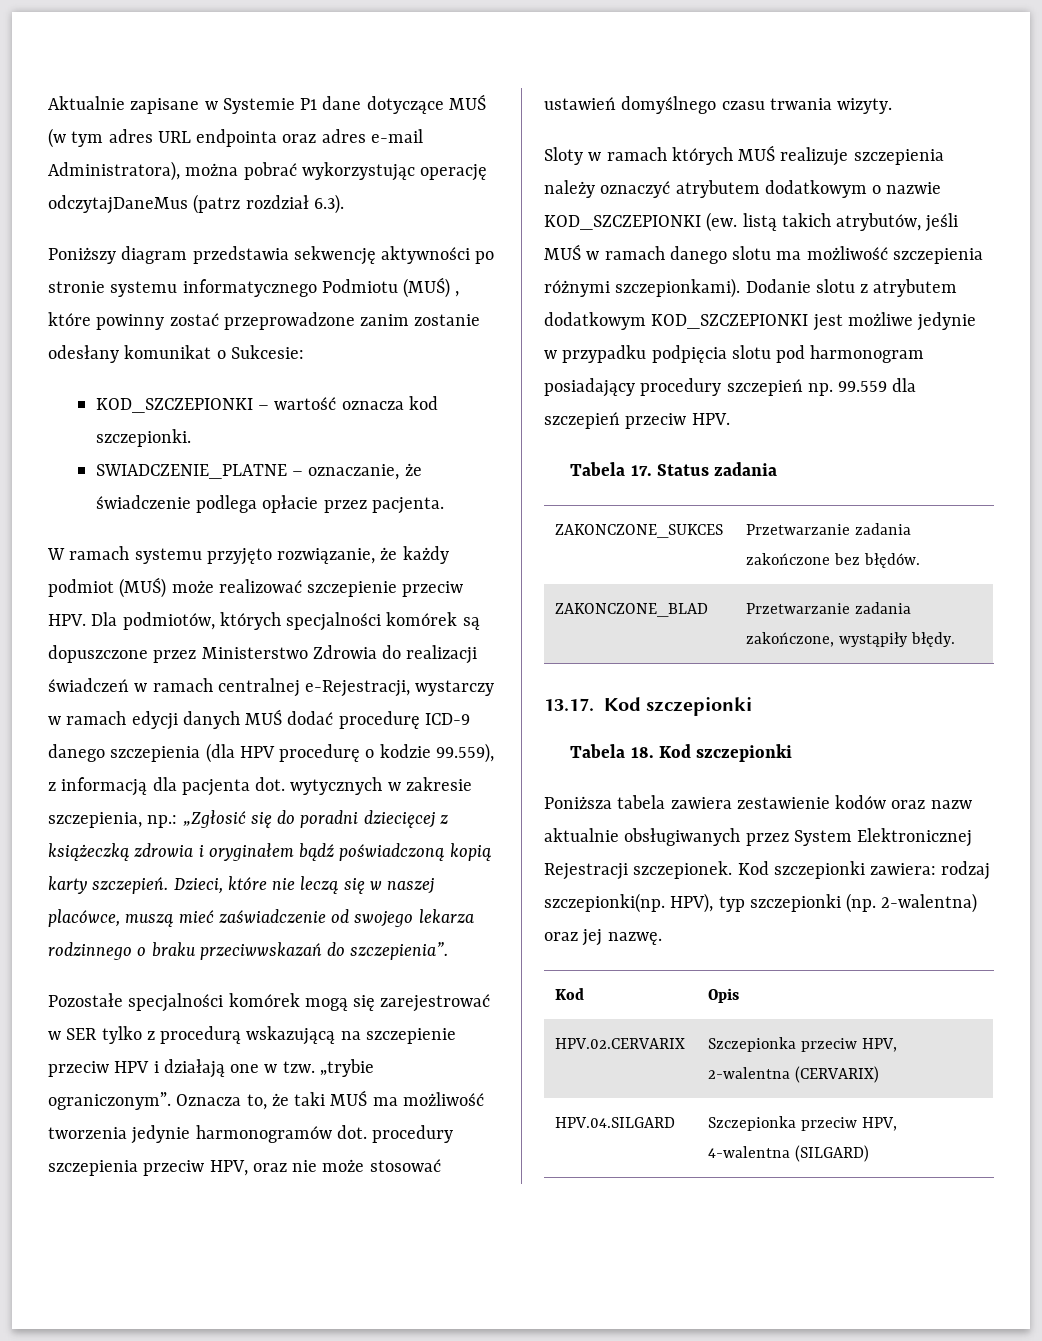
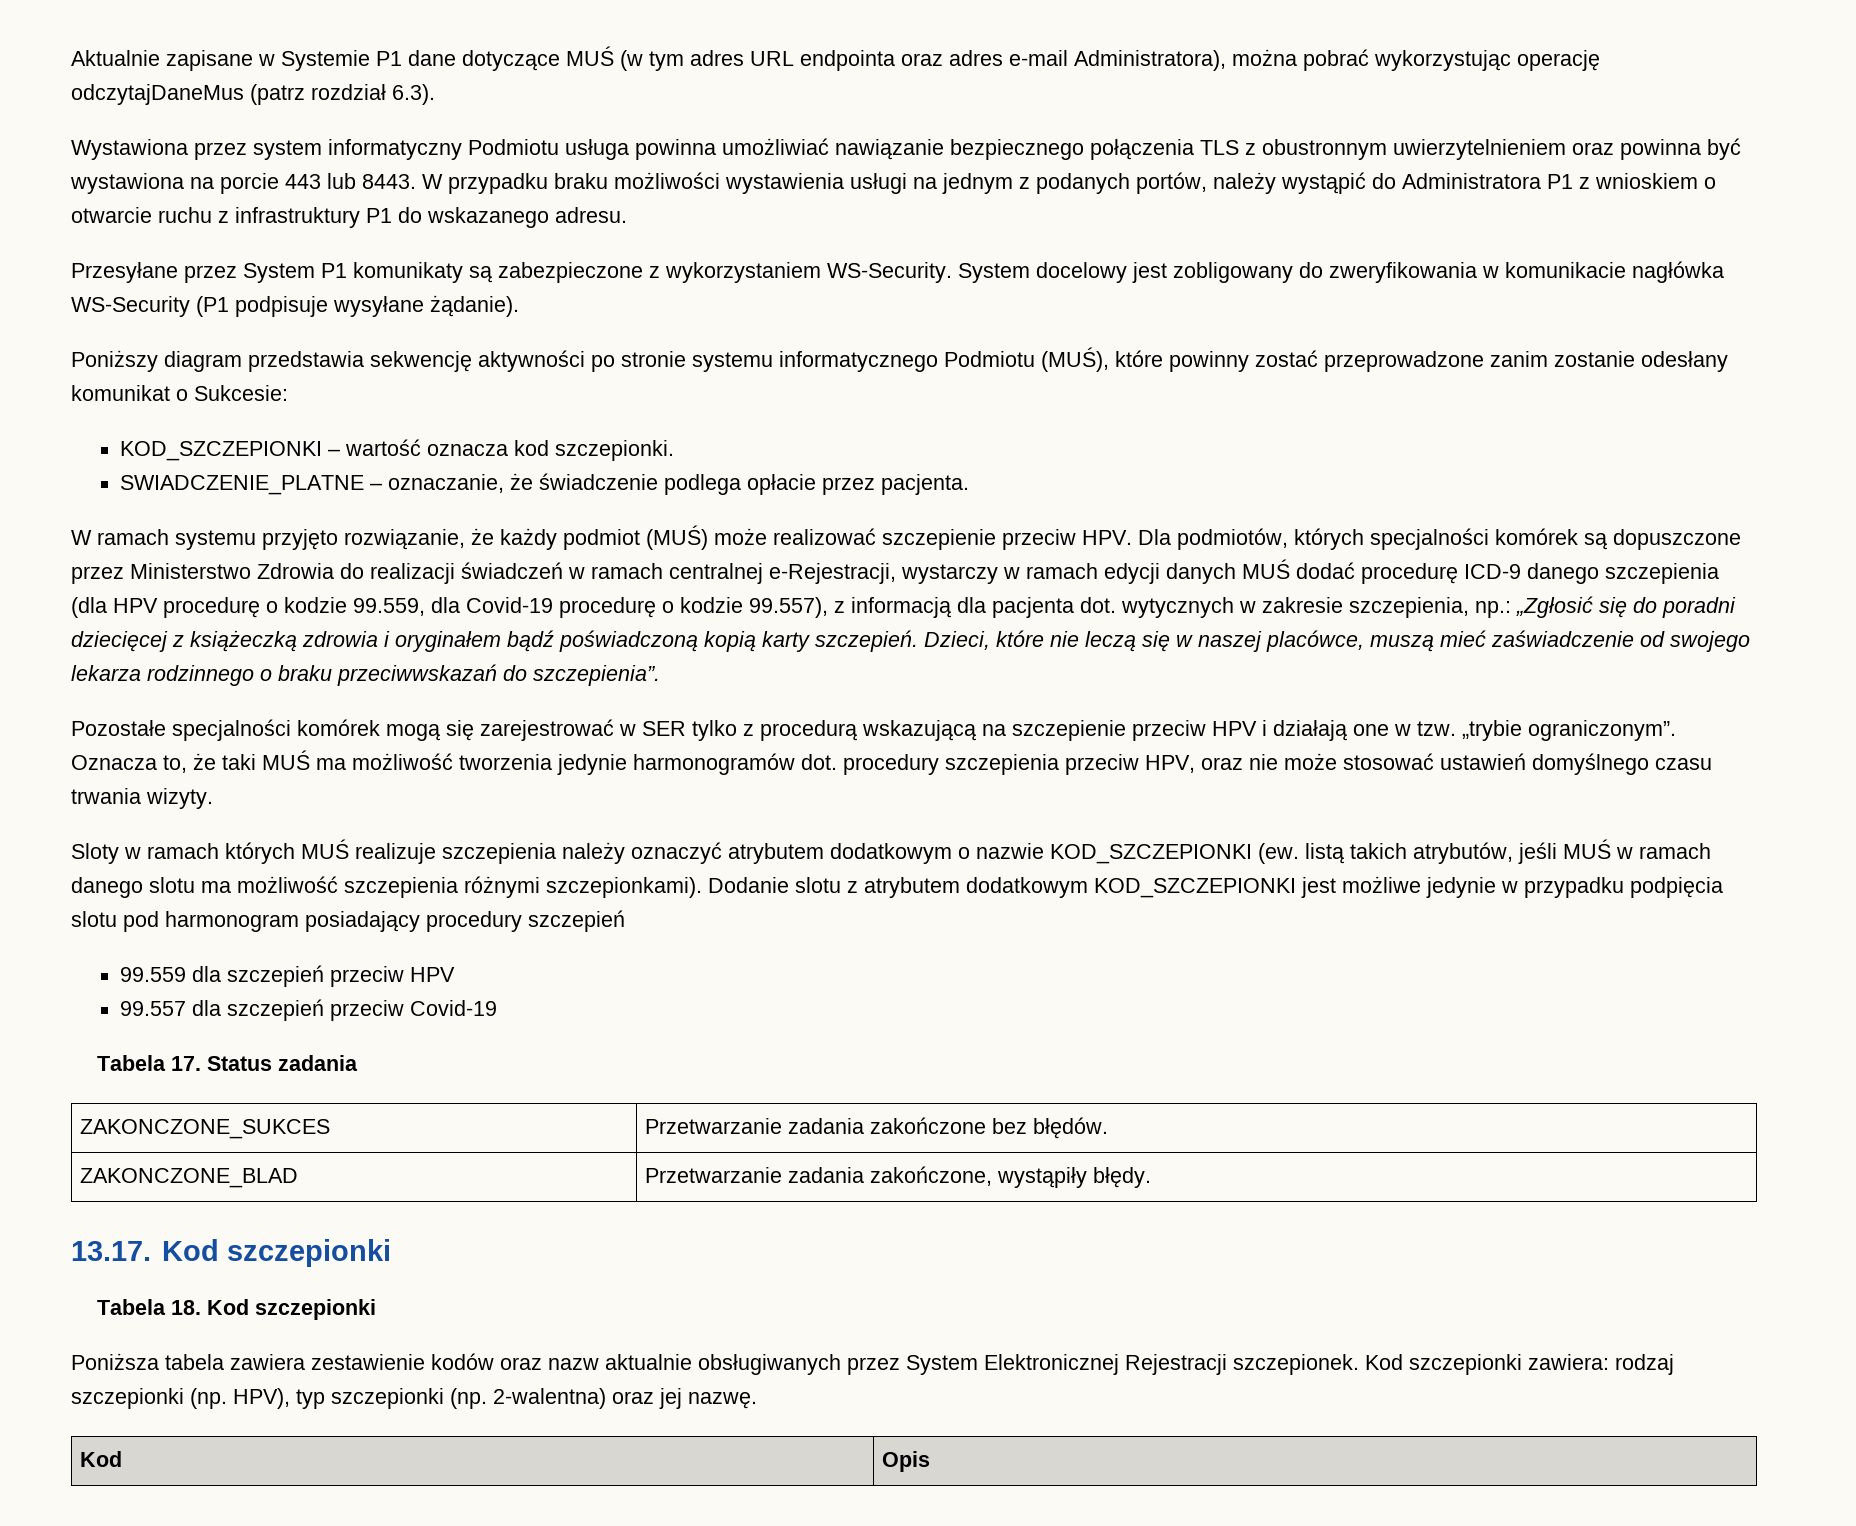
+ Wystawiona przez system informatyczny Podmiotu usługa powinna umożliwiać nawiązanie bezpiecznego połączenia TLS z obustronnym uwierzytelnieniem oraz powinna być wystawiona na porcie 443 lub 8443. W przypadku braku możliwości wystawienia usługi na jednym z podanych portów, należy wystąpić do Administratora P1 z wnioskiem o otwarcie ruchu z infrastruktury P1 do wskazanego adresu.
+ Przesyłane przez System P1 komunikaty są zabezpieczone z wykorzystaniem WS-Security. System docelowy jest zobligowany do zweryfikowania w komunikacie nagłówka WS-Security (P1 podpisuje wysyłane żądanie).
- Poniższy diagram przedstawia sekwencję aktywności po stronie systemu informatycznego Podmiotu (MUŚ) , które powinny zostać przeprowadzone zanim zostanie odesłany komunikat o Sukcesie:
+ Poniższy diagram przedstawia sekwencję aktywności po stronie systemu informatycznego Podmiotu (MUŚ), które powinny zostać przeprowadzone zanim zostanie odesłany komunikat o Sukcesie:
- W ramach systemu przyjęto rozwiązanie, że każdy podmiot (MUŚ) może realizować szczepienie przeciw HPV. Dla podmiotów, których specjalności komórek są dopuszczone przez Ministerstwo Zdrowia do realizacji świadczeń w ramach centralnej e-Rejestracji, wystarczy w ramach edycji danych MUŚ dodać procedurę ICD-9 danego szczepienia (dla HPV procedurę o kodzie 99.559), z informacją dla pacjenta dot. wytycznych w zakresie szczepienia, np.:
+ W ramach systemu przyjęto rozwiązanie, że każdy podmiot (MUŚ) może realizować szczepienie przeciw HPV. Dla podmiotów, których specjalności komórek są dopuszczone przez Ministerstwo Zdrowia do realizacji świadczeń w ramach centralnej e-Rejestracji, wystarczy w ramach edycji danych MUŚ dodać procedurę ICD-9 danego szczepienia (dla HPV procedurę o kodzie 99.559, dla Covid-19 procedurę o kodzie 99.557), z informacją dla pacjenta dot. wytycznych w zakresie szczepienia, np.:
- Dodanie slotu z atrybutem dodatkowym KOD_SZCZEPIONKI jest możliwe jedynie w przypadku podpięcia slotu pod harmonogram posiadający procedury szczepień np. 99.559 dla szczepień przeciw HPV.
+ Dodanie slotu z atrybutem dodatkowym KOD_SZCZEPIONKI jest możliwe jedynie w przypadku podpięcia slotu pod harmonogram posiadający procedury szczepień
+ 99.559 dla szczepień przeciw HPV
+ 99.557 dla szczepień przeciw Covid-19
- Kod szczepionki zawiera: rodzaj szczepionki(np. HPV), typ szczepionki (np. 2-walentna) oraz jej nazwę.
+ Kod szczepionki zawiera: rodzaj szczepionki (np. HPV), typ szczepionki (np. 2-walentna) oraz jej nazwę.
- HPV.02.CERVARIX | Szczepionka przeciw HPV, 2-walentna (CERVARIX)
- HPV.04.SILGARD | Szczepionka przeciw HPV, 4-walentna (SILGARD)

